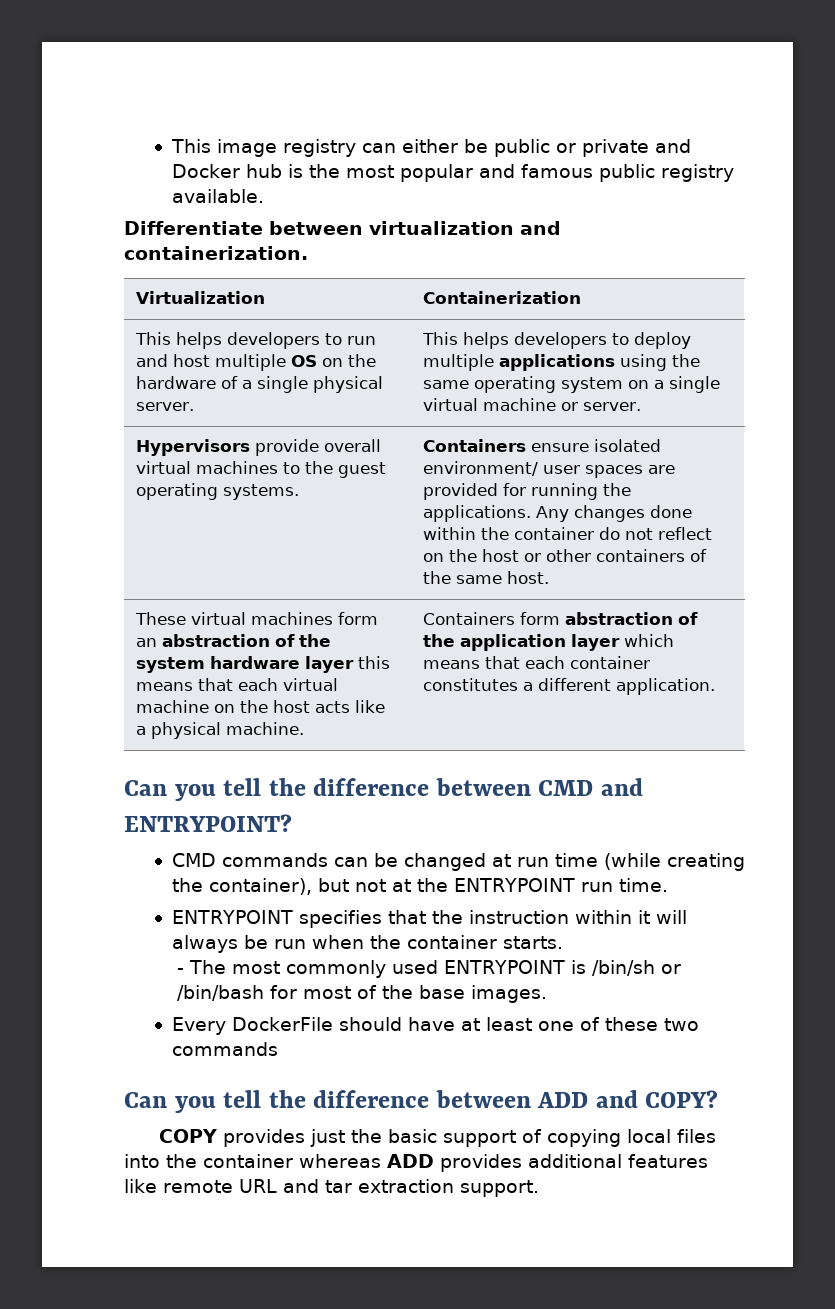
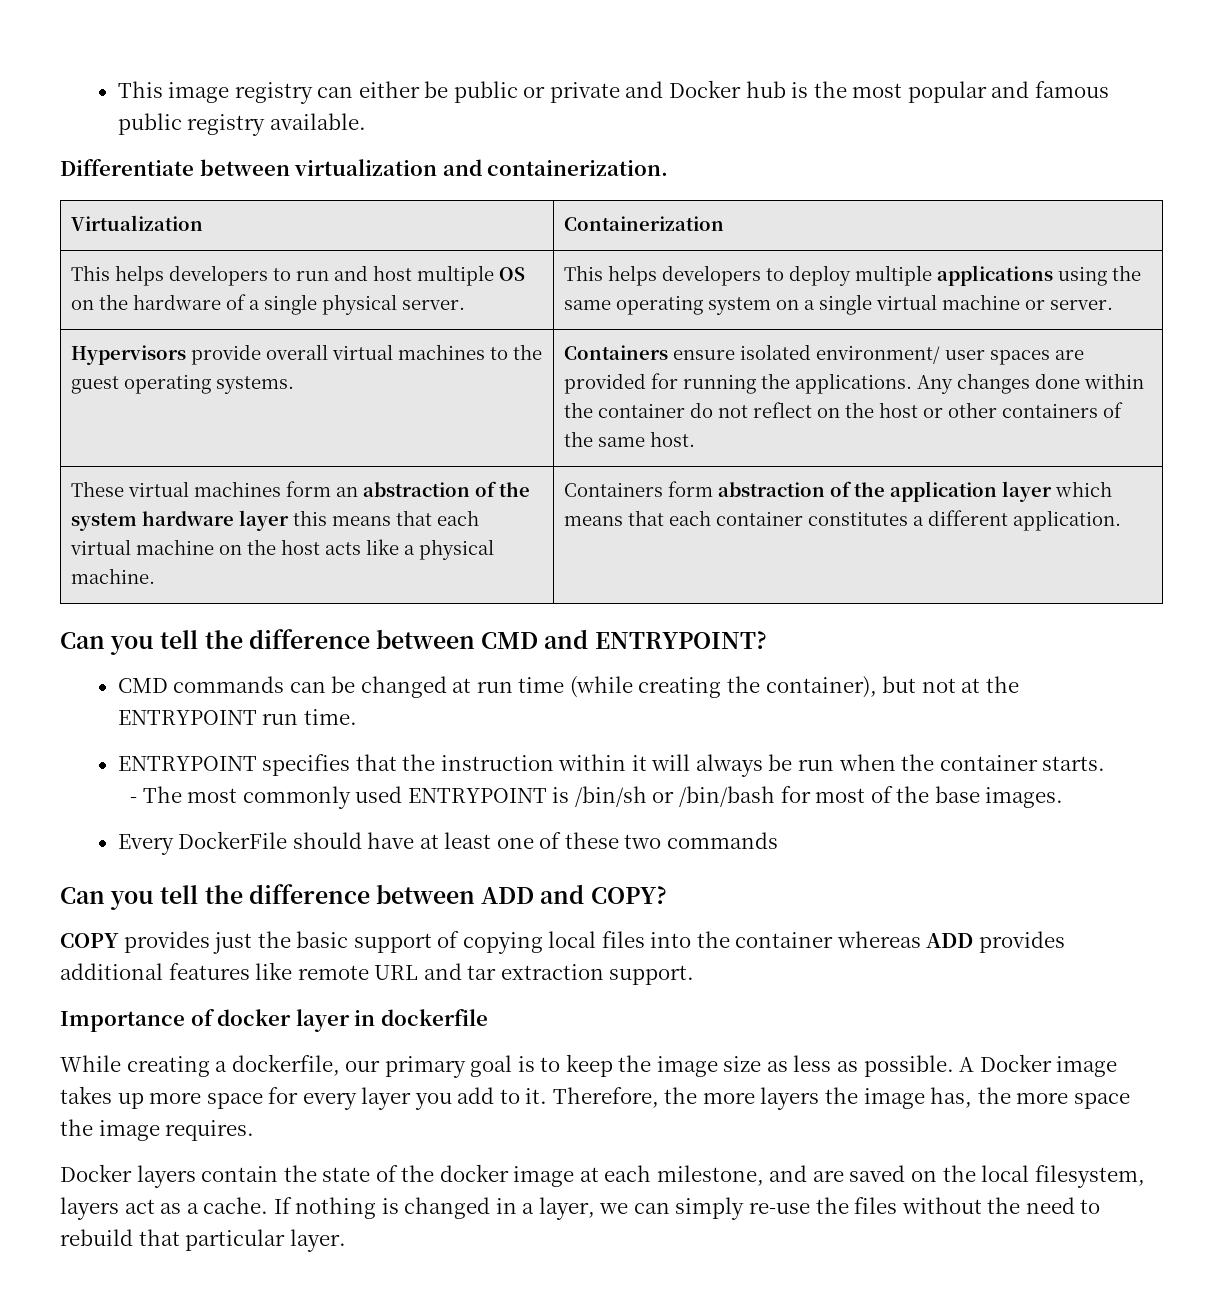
+ Importance of docker layer in dockerfile
+ While creating a dockerfile, our primary goal is to keep the image size as less as possible. A Docker image takes up more space for every layer you add to it. Therefore, the more layers the image has, the more space the image requires.
+ Docker layers contain the state of the docker image at each milestone, and are saved on the local filesystem, layers act as a cache. If nothing is changed in a layer, we can simply re-use the files without the need to rebuild that particular layer.

